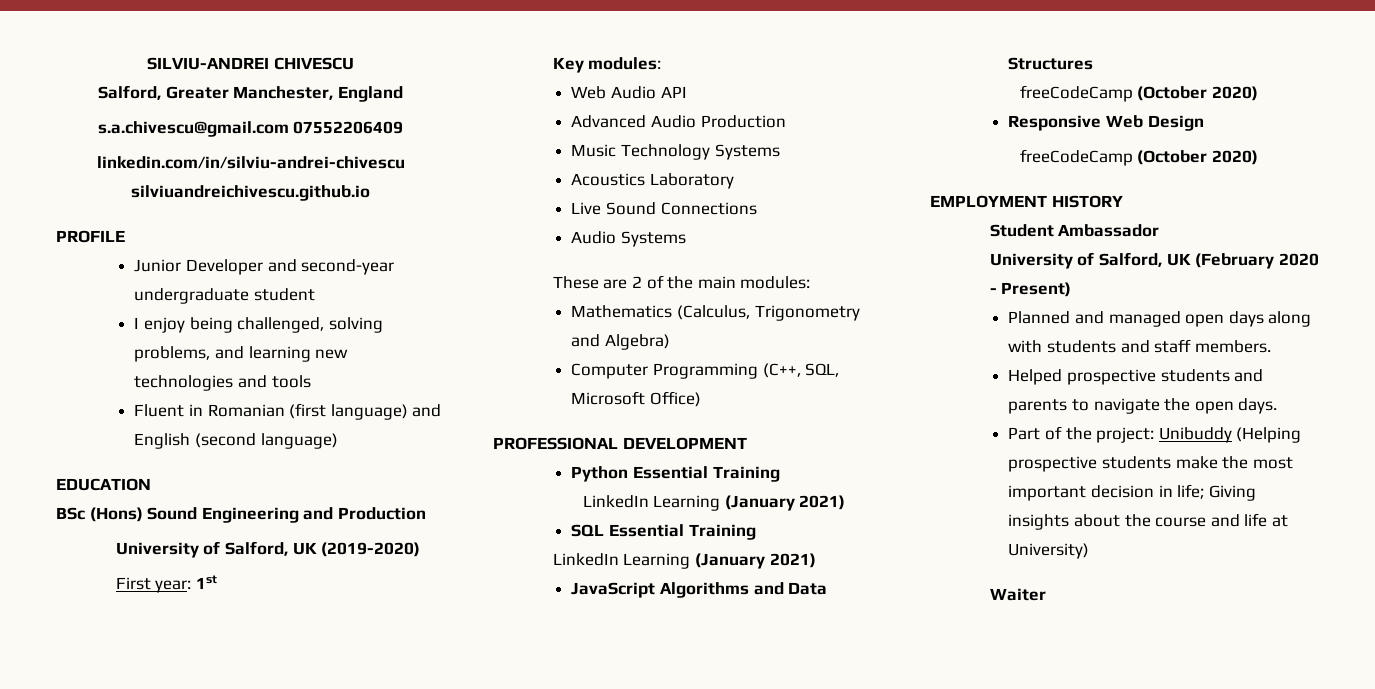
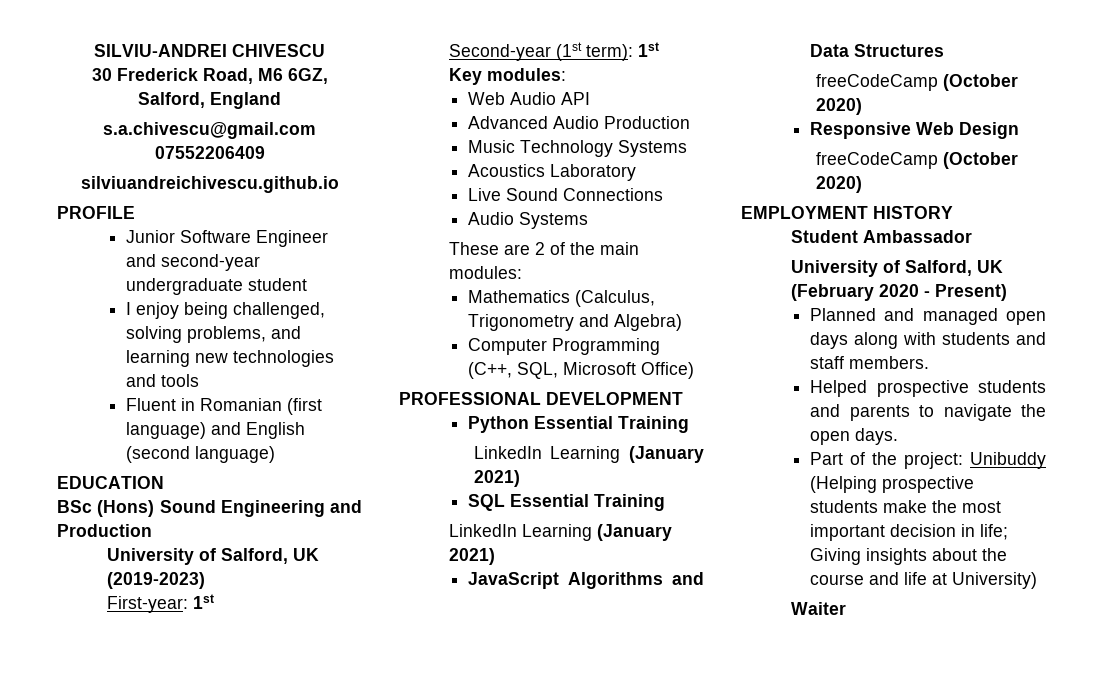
- Salford, Greater Manchester, England
+ 30 Frederick Road, M6 6GZ, Salford, England
- linkedin.com/in/silviu-andrei-chivescu silviuandreichivescu.github.io
+ silviuandreichivescu.github.io
- Junior Developer and second-year undergraduate student
+ Junior Software Engineer and second-year undergraduate student
- University of Salford, UK (2019-2020)
- First year: 1st
+ University of Salford, UK (2019-2023)
+ First-year: 1st
+ Second-year (1st term): 1st

